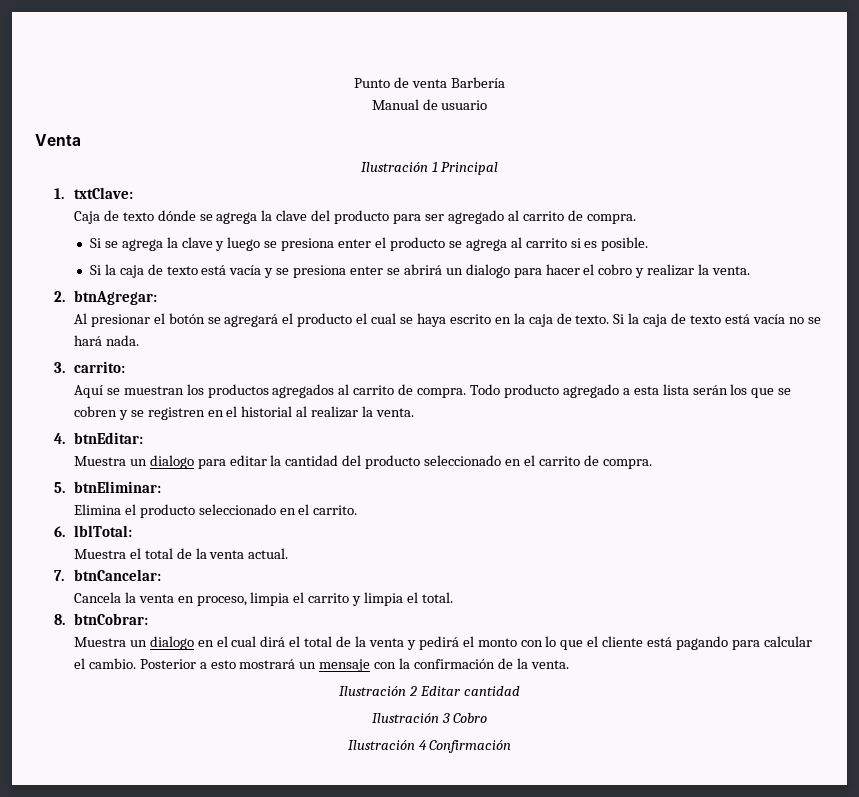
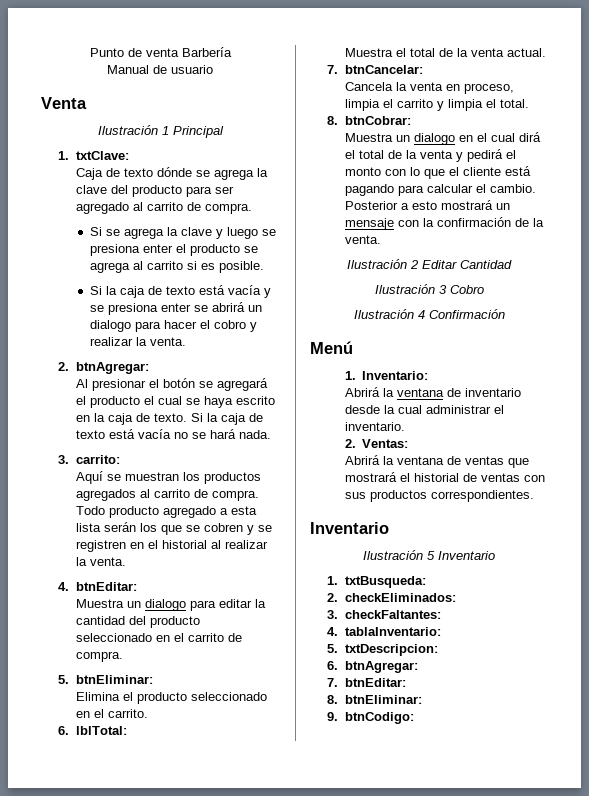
- Ilustración 2 Editar cantidad
+ Ilustración 2 Editar Cantidad
+ Menú
+ 1. Inventario:
+ Abrirá la ventana de inventario desde la cual administrar el inventario.
+ 2. Ventas:
+ Abrirá la ventana de ventas que mostrará el historial de ventas con sus productos correspondientes.
+ Inventario
+ Ilustración 5 Inventario
+ 1. txtBusqueda:
+ 2. checkEliminados:
+ 3. checkFaltantes:
+ 4. tablaInventario:
+ 5. txtDescripcion:
+ 6. btnAgregar:
+ 7. btnEditar:
+ 8. btnEliminar:
+ 9. btnCodigo:

